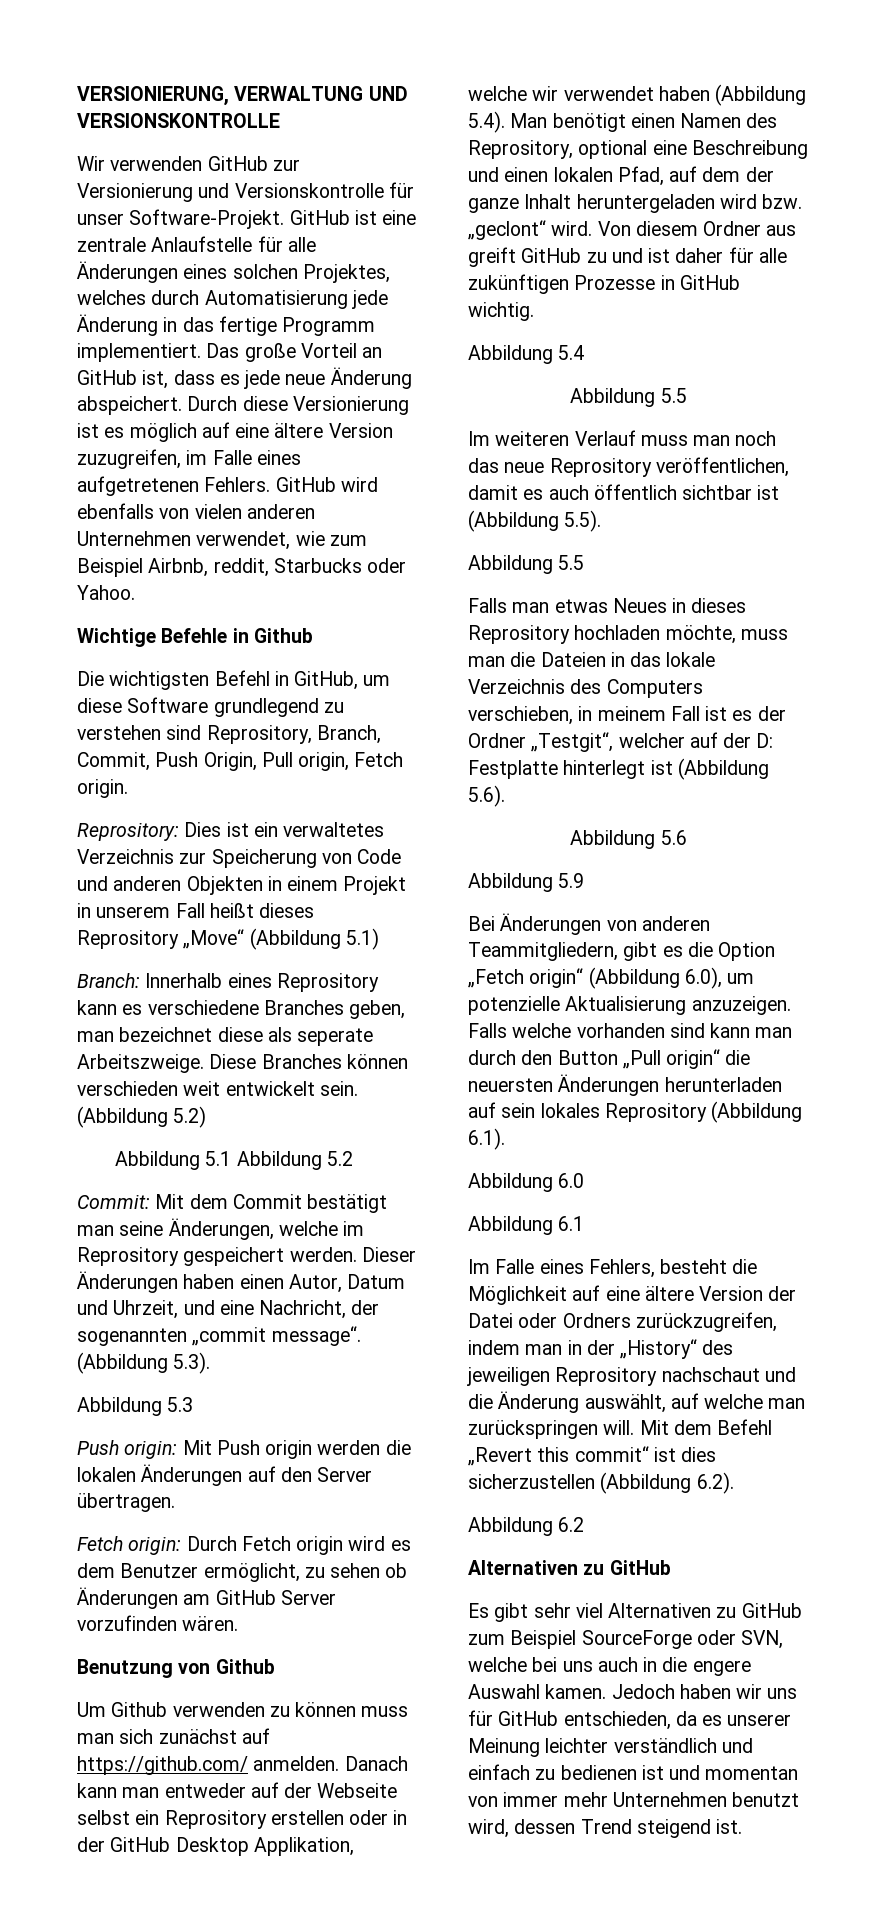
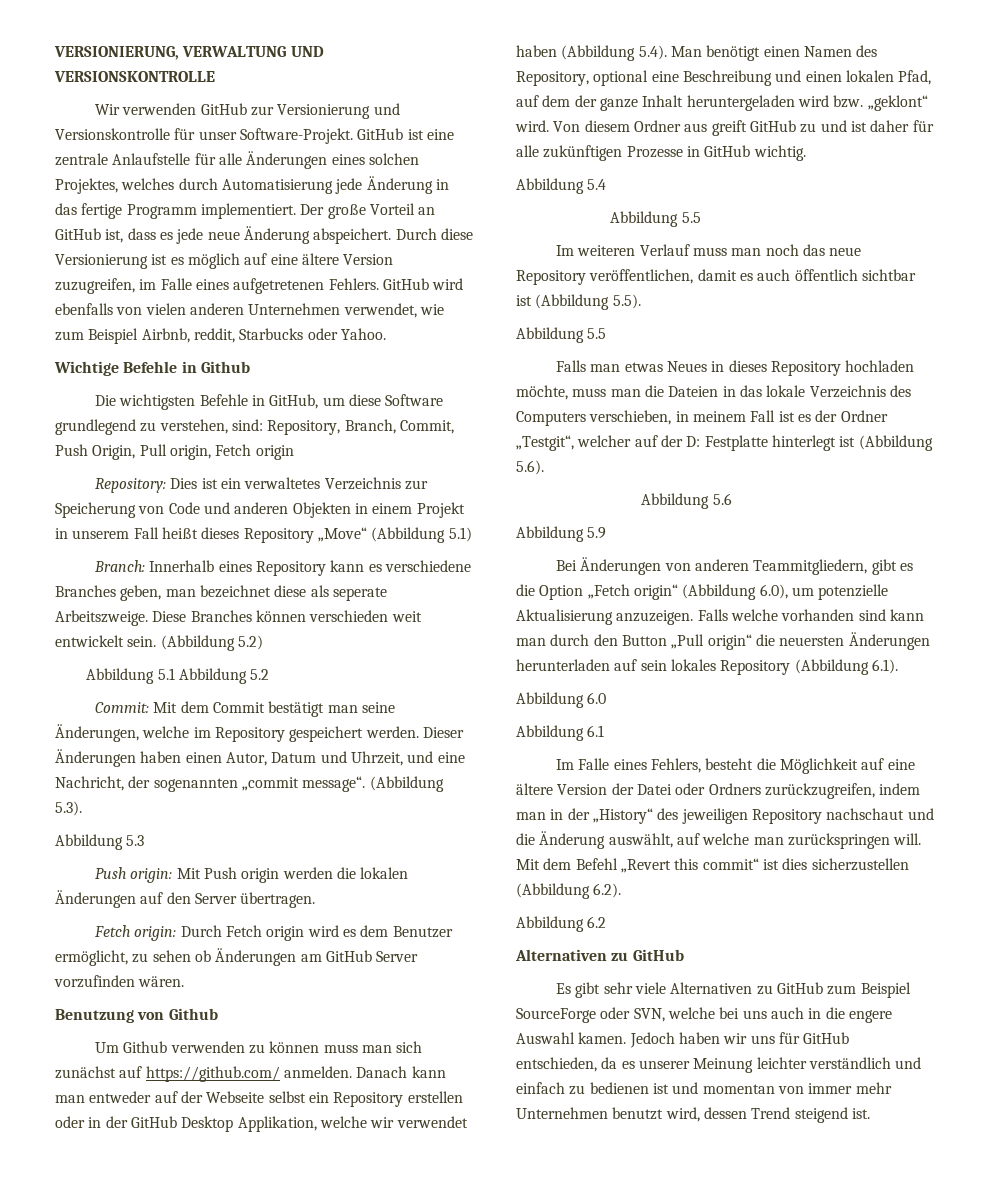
- Das große Vorteil an GitHub ist, dass es jede neue Änderung abspeichert.
+ Der große Vorteil an GitHub ist, dass es jede neue Änderung abspeichert.
- Die wichtigsten Befehl in GitHub, um diese Software grundlegend zu verstehen sind Reprository, Branch, Commit, Push Origin, Pull origin, Fetch origin.
- Reprository: Dies ist ein verwaltetes Verzeichnis zur Speicherung von Code und anderen Objekten in einem Projekt in unserem Fall heißt dieses Reprository „Move“ (Abbildung 5.1)
+ Die wichtigsten Befehle in GitHub, um diese Software grundlegend zu verstehen, sind: Repository, Branch, Commit, Push Origin, Pull origin, Fetch origin
+ Repository: Dies ist ein verwaltetes Verzeichnis zur Speicherung von Code und anderen Objekten in einem Projekt in unserem Fall heißt dieses Repository „Move“ (Abbildung 5.1)
- Branch: Innerhalb eines Reprository kann es verschiedene Branches geben, man bezeichnet diese als seperate Arbeitszweige.
+ Branch: Innerhalb eines Repository kann es verschiedene Branches geben, man bezeichnet diese als seperate Arbeitszweige.
- Commit: Mit dem Commit bestätigt man seine Änderungen, welche im Reprository gespeichert werden.
+ Commit: Mit dem Commit bestätigt man seine Änderungen, welche im Repository gespeichert werden.
- Danach kann man entweder auf der Webseite selbst ein Reprository erstellen oder in der GitHub Desktop Applikation, welche wir verwendet haben (Abbildung 5.4). Man benötigt einen Namen des Reprository, optional eine Beschreibung und einen lokalen Pfad, auf dem der ganze Inhalt heruntergeladen wird bzw. „geclont“ wird.
+ Danach kann man entweder auf der Webseite selbst ein Repository erstellen oder in der GitHub Desktop Applikation, welche wir verwendet haben (Abbildung 5.4). Man benötigt einen Namen des Repository, optional eine Beschreibung und einen lokalen Pfad, auf dem der ganze Inhalt heruntergeladen wird bzw. „geklont“ wird.
- Im weiteren Verlauf muss man noch das neue Reprository veröffentlichen, damit es auch öffentlich sichtbar ist (Abbildung 5.5).
+ Im weiteren Verlauf muss man noch das neue Repository veröffentlichen, damit es auch öffentlich sichtbar ist (Abbildung 5.5).
- Falls man etwas Neues in dieses Reprository hochladen möchte, muss man die Dateien in das lokale Verzeichnis des Computers verschieben, in meinem Fall ist es der Ordner „Testgit“, welcher auf der D: Festplatte hinterlegt ist (Abbildung 5.6).
+ Falls man etwas Neues in dieses Repository hochladen möchte, muss man die Dateien in das lokale Verzeichnis des Computers verschieben, in meinem Fall ist es der Ordner „Testgit“, welcher auf der D: Festplatte hinterlegt ist (Abbildung 5.6).
- Falls welche vorhanden sind kann man durch den Button „Pull origin“ die neuersten Änderungen herunterladen auf sein lokales Reprository (Abbildung 6.1).
+ Falls welche vorhanden sind kann man durch den Button „Pull origin“ die neuersten Änderungen herunterladen auf sein lokales Repository (Abbildung 6.1).
- Im Falle eines Fehlers, besteht die Möglichkeit auf eine ältere Version der Datei oder Ordners zurückzugreifen, indem man in der „History“ des jeweiligen Reprository nachschaut und die Änderung auswählt, auf welche man zurückspringen will.
+ Im Falle eines Fehlers, besteht die Möglichkeit auf eine ältere Version der Datei oder Ordners zurückzugreifen, indem man in der „History“ des jeweiligen Repository nachschaut und die Änderung auswählt, auf welche man zurückspringen will.
- Es gibt sehr viel Alternativen zu GitHub zum Beispiel SourceForge oder SVN, welche bei uns auch in die engere Auswahl kamen.
+ Es gibt sehr viele Alternativen zu GitHub zum Beispiel SourceForge oder SVN, welche bei uns auch in die engere Auswahl kamen.

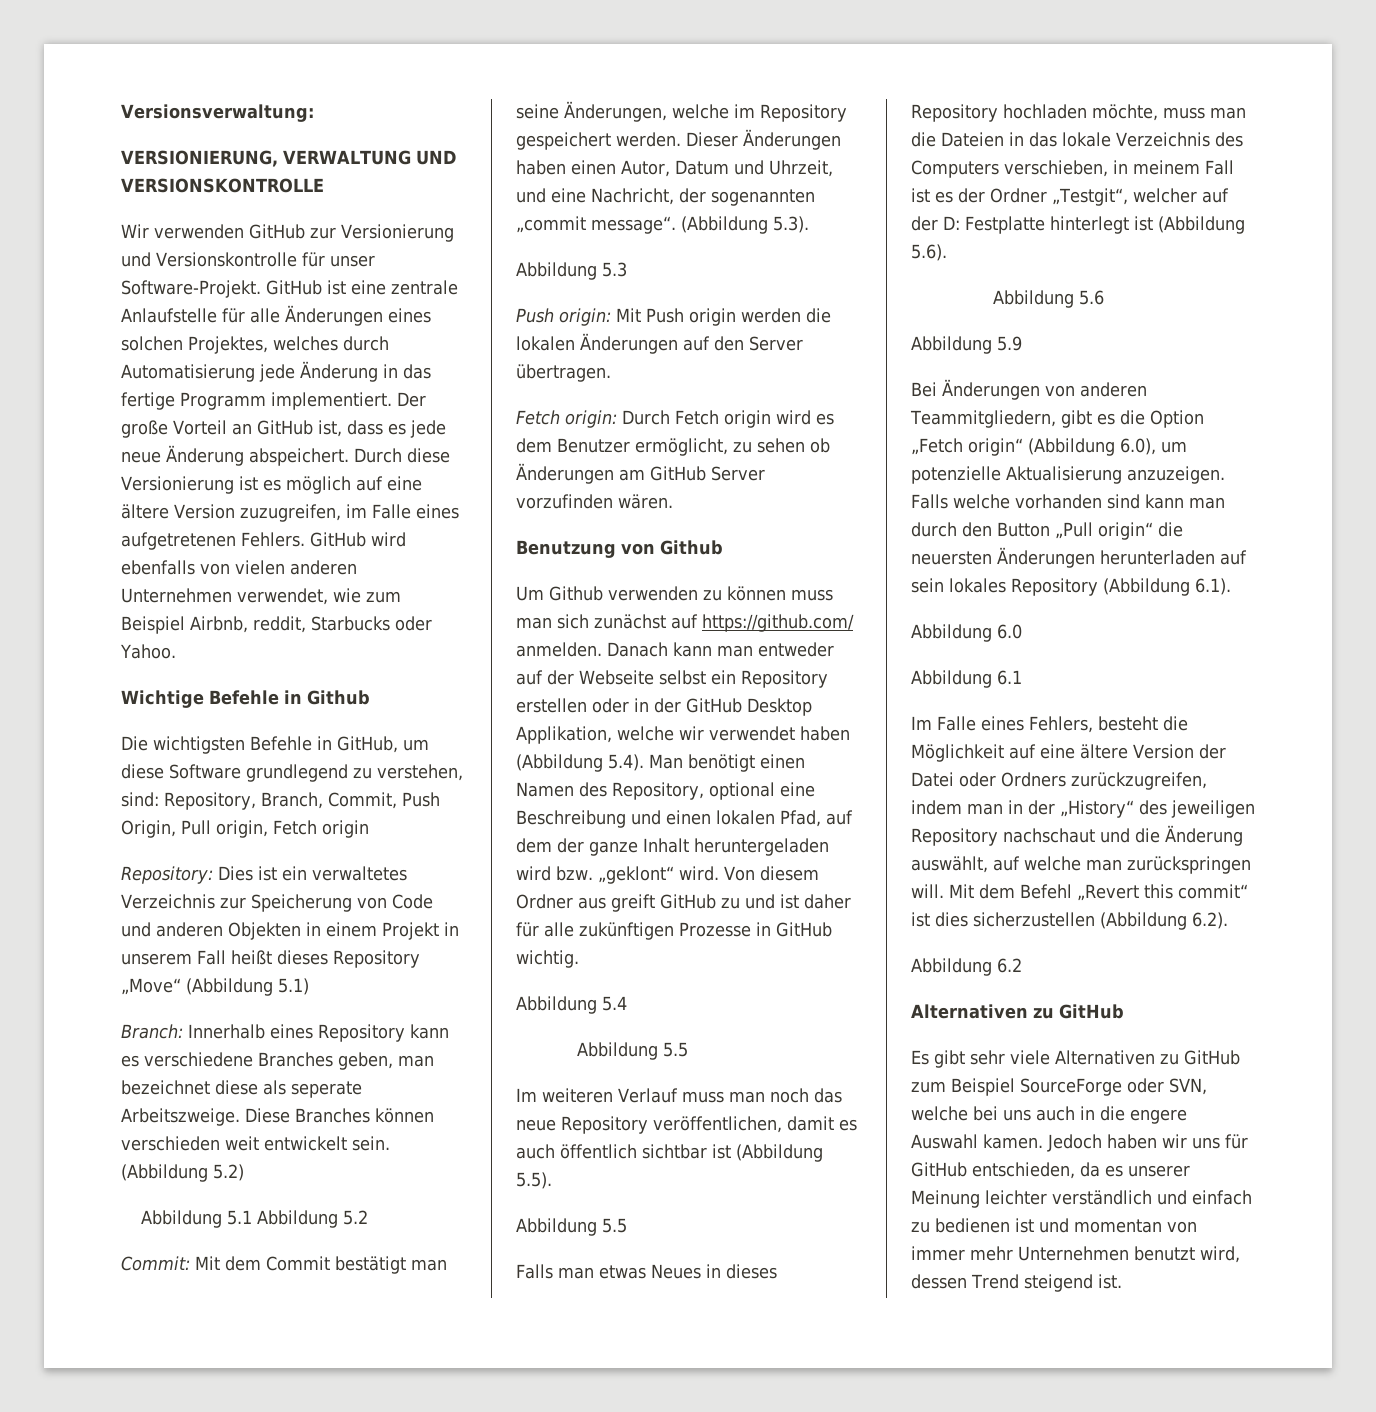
+ Versionsverwaltung:

